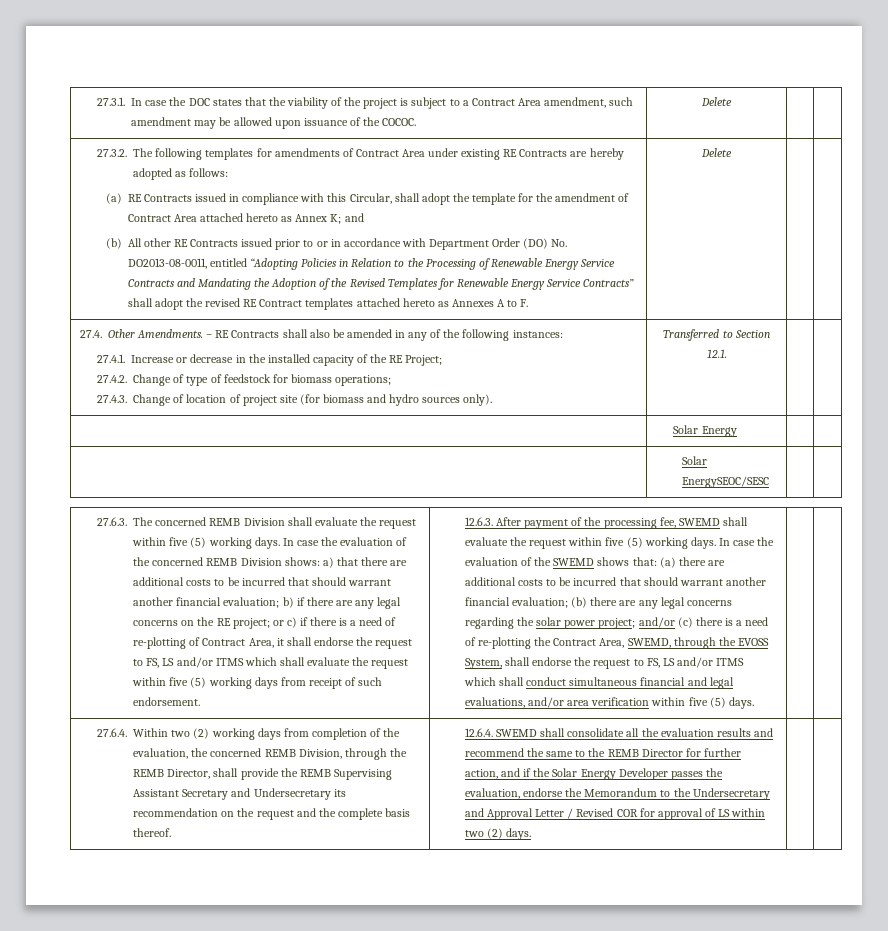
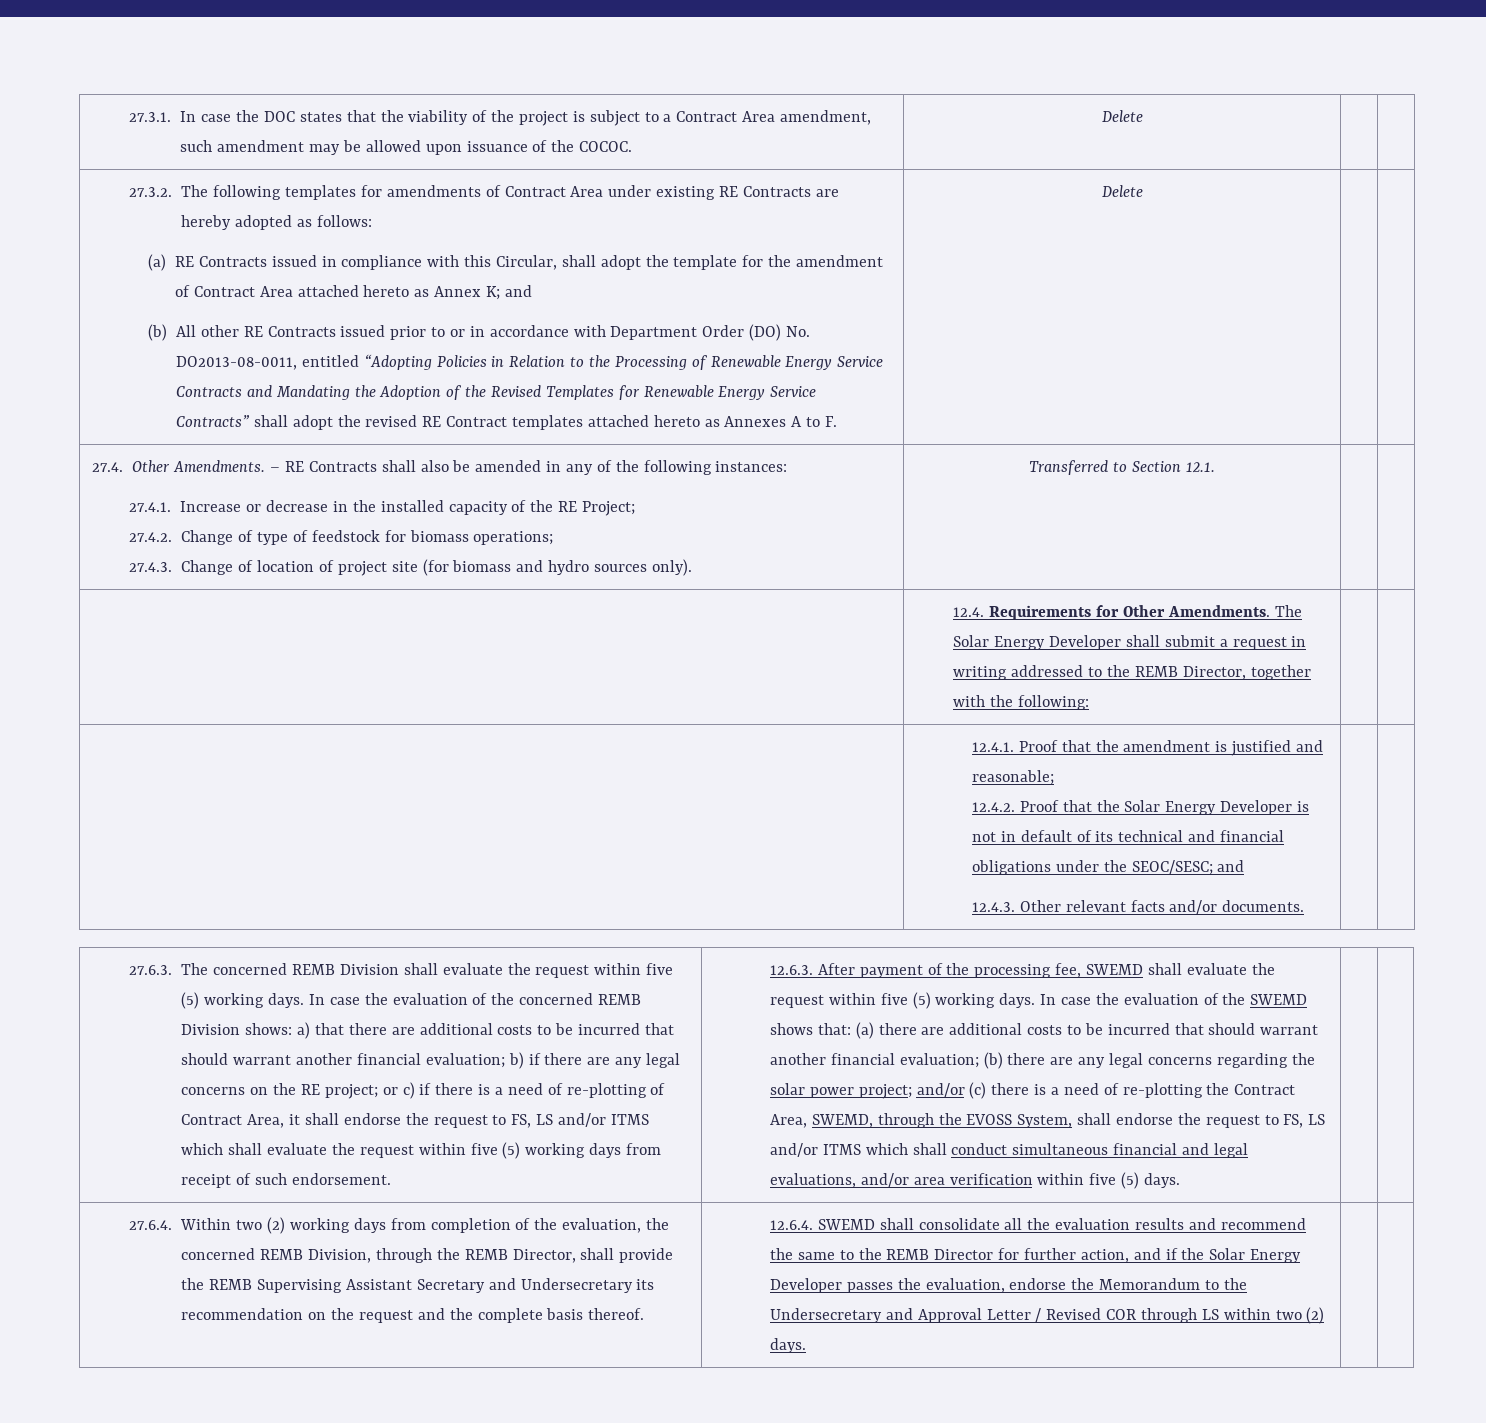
- | Solar Energy | |
- | Solar EnergySEOC/SESC | |
+ | 12.4. Requirements for Other Amendments. The Solar Energy Developer shall submit a request in writing addressed to the REMB Director, together with the following: | |
+ | 12.4.1. Proof that the amendment is justified and reasonable;
+ 12.4.2. Proof that the Solar Energy Developer is not in default of its technical and financial obligations under the SEOC/SESC; and
+ 12.4.3. Other relevant facts and/or documents. | |
- 12.6.4. SWEMD shall consolidate all the evaluation results and recommend the same to the REMB Director for further action, and if the Solar Energy Developer passes the evaluation, endorse the Memorandum to the Undersecretary and Approval Letter / Revised COR for approval of LS within two (2) days.
+ 12.6.4. SWEMD shall consolidate all the evaluation results and recommend the same to the REMB Director for further action, and if the Solar Energy Developer passes the evaluation, endorse the Memorandum to the Undersecretary and Approval Letter / Revised COR through LS within two (2) days.

